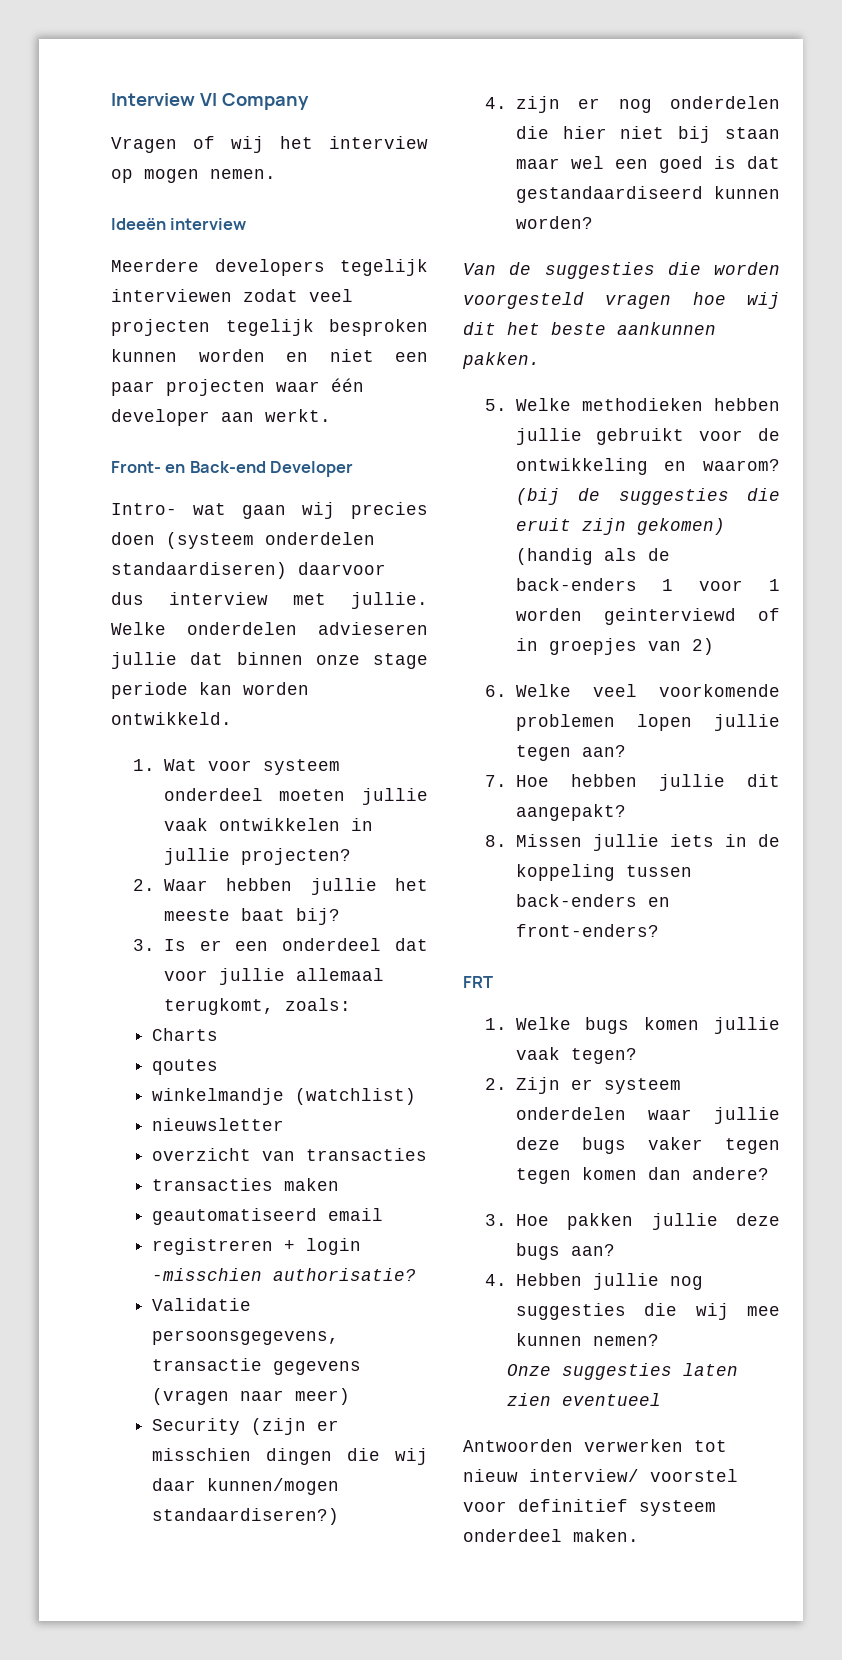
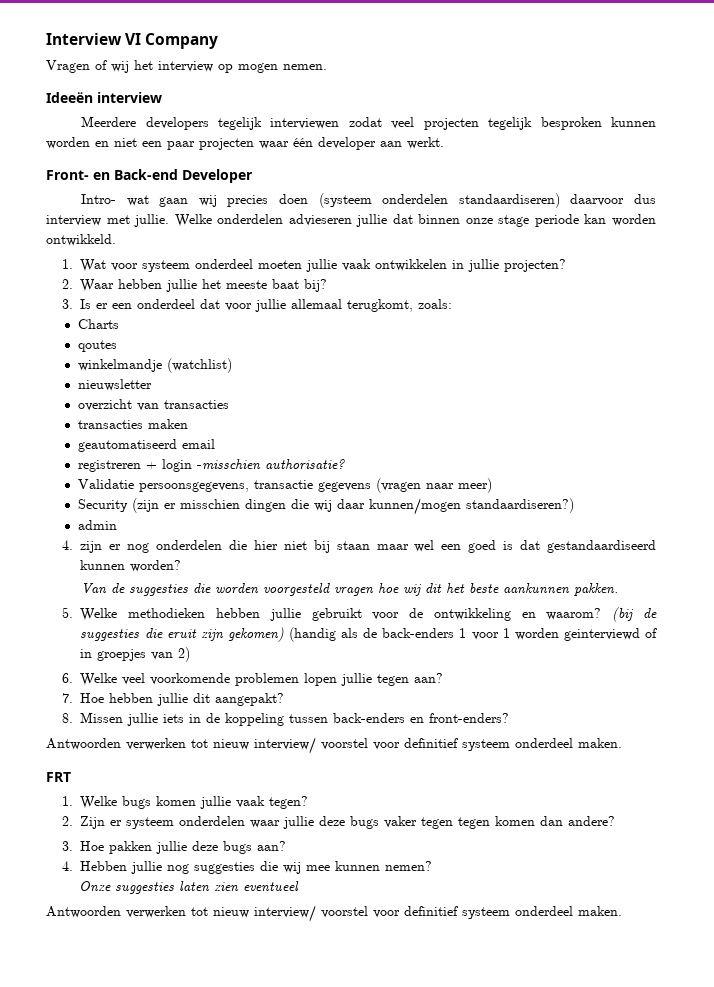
+ admin
  8. Missen jullie iets in de koppeling tussen back-enders en front-enders?
+ Antwoorden verwerken tot nieuw interview/ voorstel voor definitief systeem onderdeel maken.

